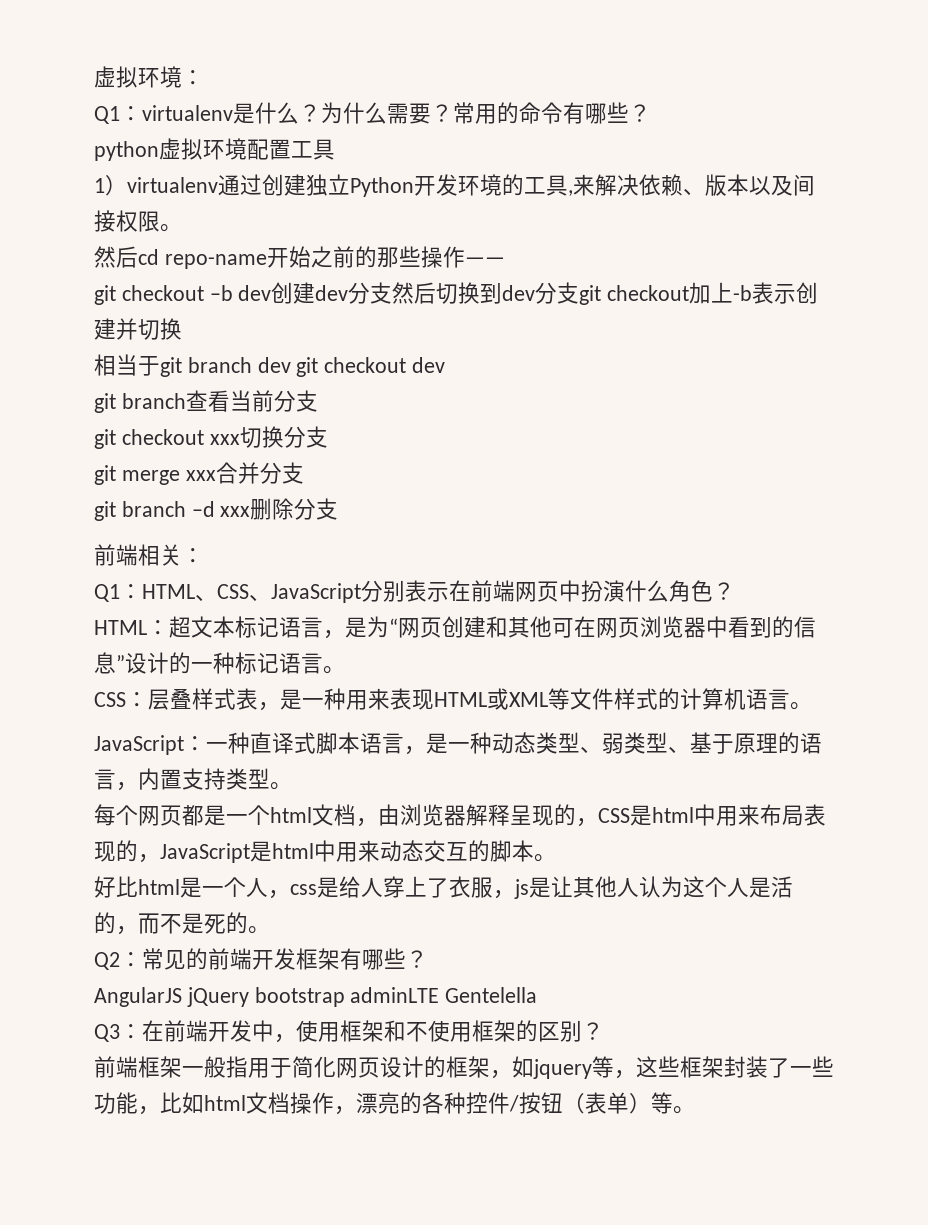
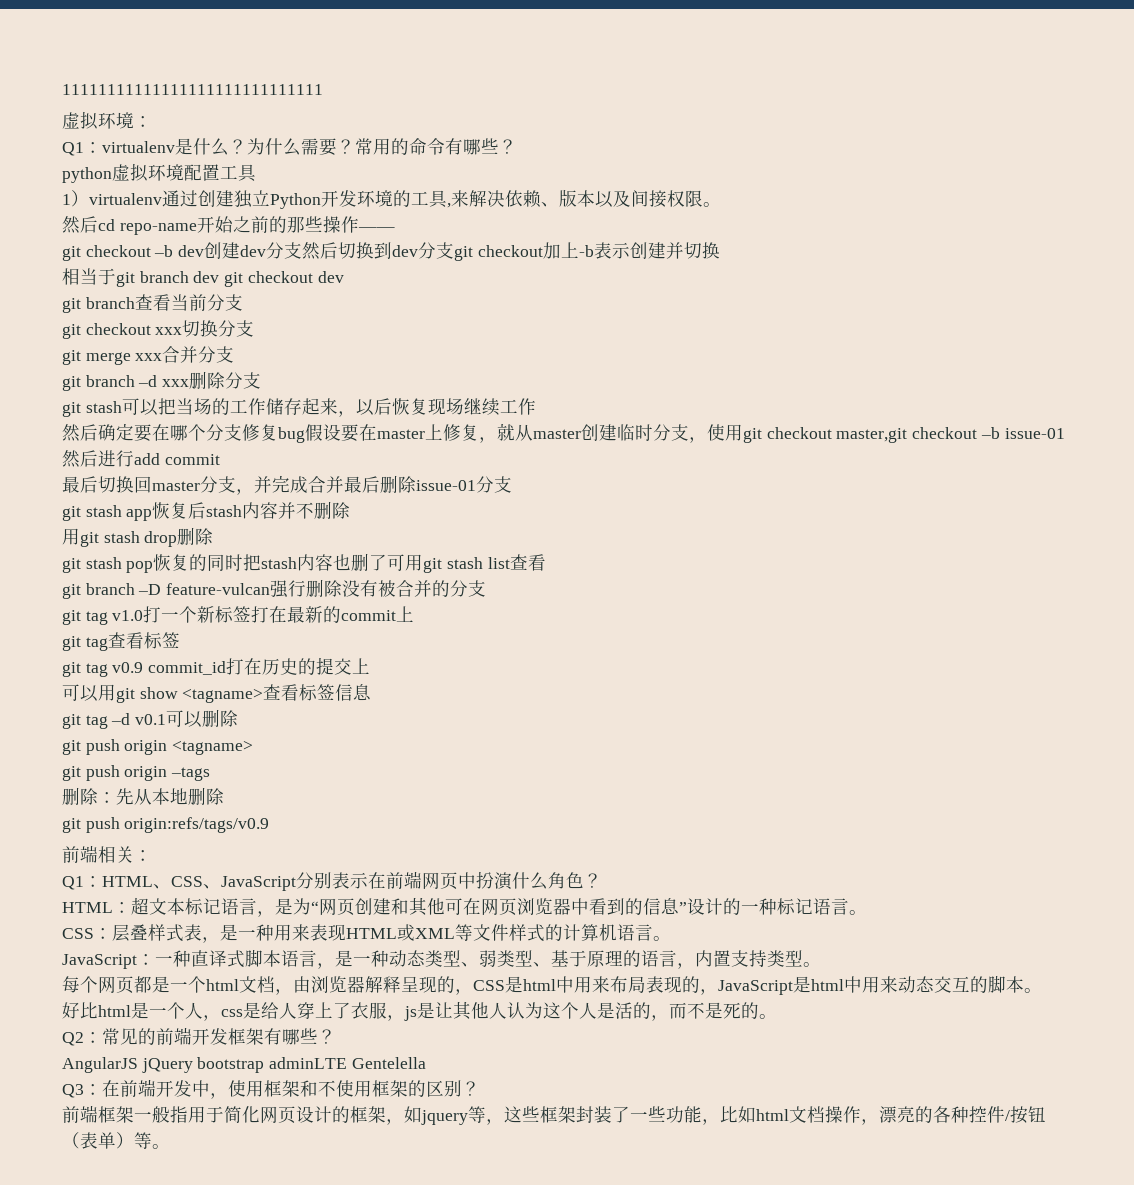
+ 11111111111111111111111111111
+ git stash可以把当场的工作储存起来，以后恢复现场继续工作
+ 然后确定要在哪个分支修复bug假设要在master上修复，就从master创建临时分支，使用git checkout master,git checkout –b issue-01然后进行add commit
+ 最后切换回master分支，并完成合并最后删除issue-01分支
+ git stash app恢复后stash内容并不删除
+ 用git stash drop删除
+ git stash pop恢复的同时把stash内容也删了可用git stash list查看
+ git branch –D feature-vulcan强行删除没有被合并的分支
+ git tag v1.0打一个新标签打在最新的commit上
+ git tag查看标签
+ git tag v0.9 commit_id打在历史的提交上
+ 可以用git show <tagname>查看标签信息
+ git tag –d v0.1可以删除
+ git push origin <tagname>
+ git push origin –tags
+ 删除：先从本地删除
+ git push origin:refs/tags/v0.9

